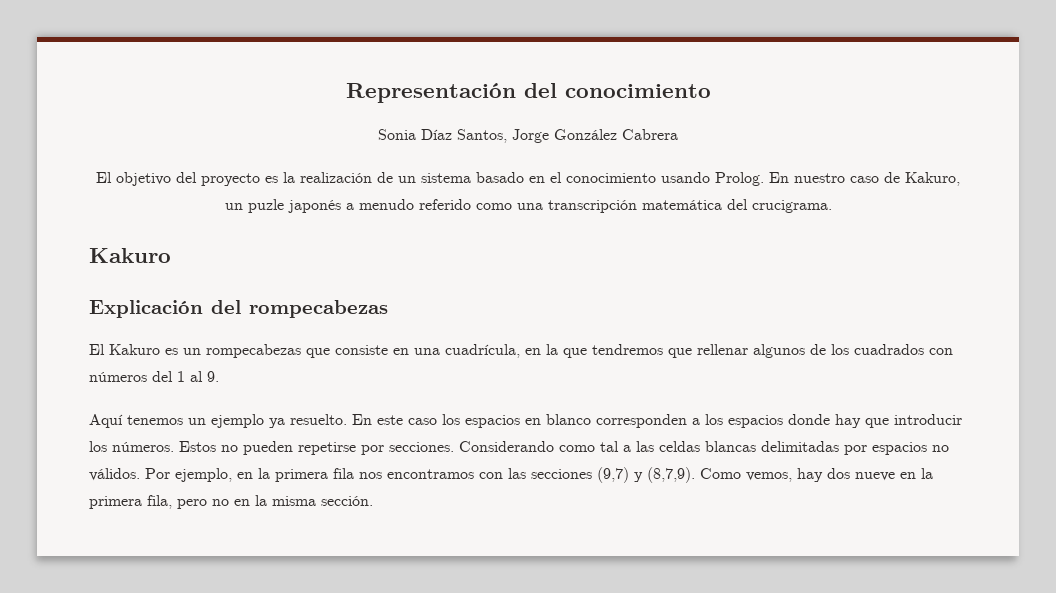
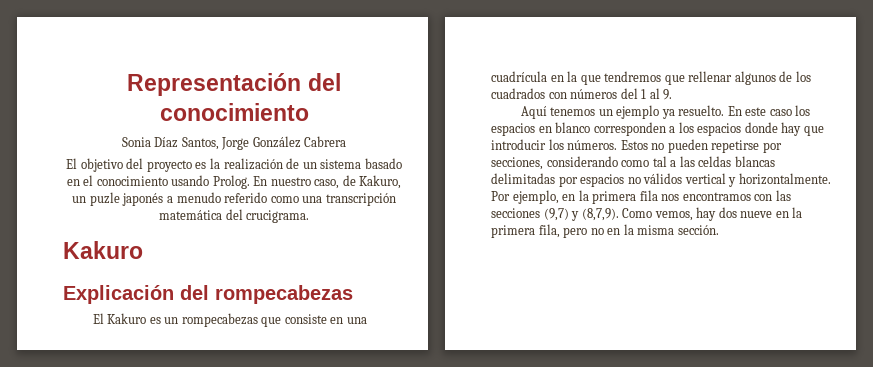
- En nuestro caso de Kakuro, un puzle japonés a menudo referido como una transcripción matemática del crucigrama.
+ En nuestro caso, de Kakuro, un puzle japonés a menudo referido como una transcripción matemática del crucigrama.
- El Kakuro es un rompecabezas que consiste en una cuadrícula, en la que tendremos que rellenar algunos de los cuadrados con números del 1 al 9.
+ El Kakuro es un rompecabezas que consiste en una cuadrícula en la que tendremos que rellenar algunos de los cuadrados con números del 1 al 9.
- Estos no pueden repetirse por secciones. Considerando como tal a las celdas blancas delimitadas por espacios no válidos.
+ Estos no pueden repetirse por secciones, considerando como tal a las celdas blancas delimitadas por espacios no válidos vertical y horizontalmente.

